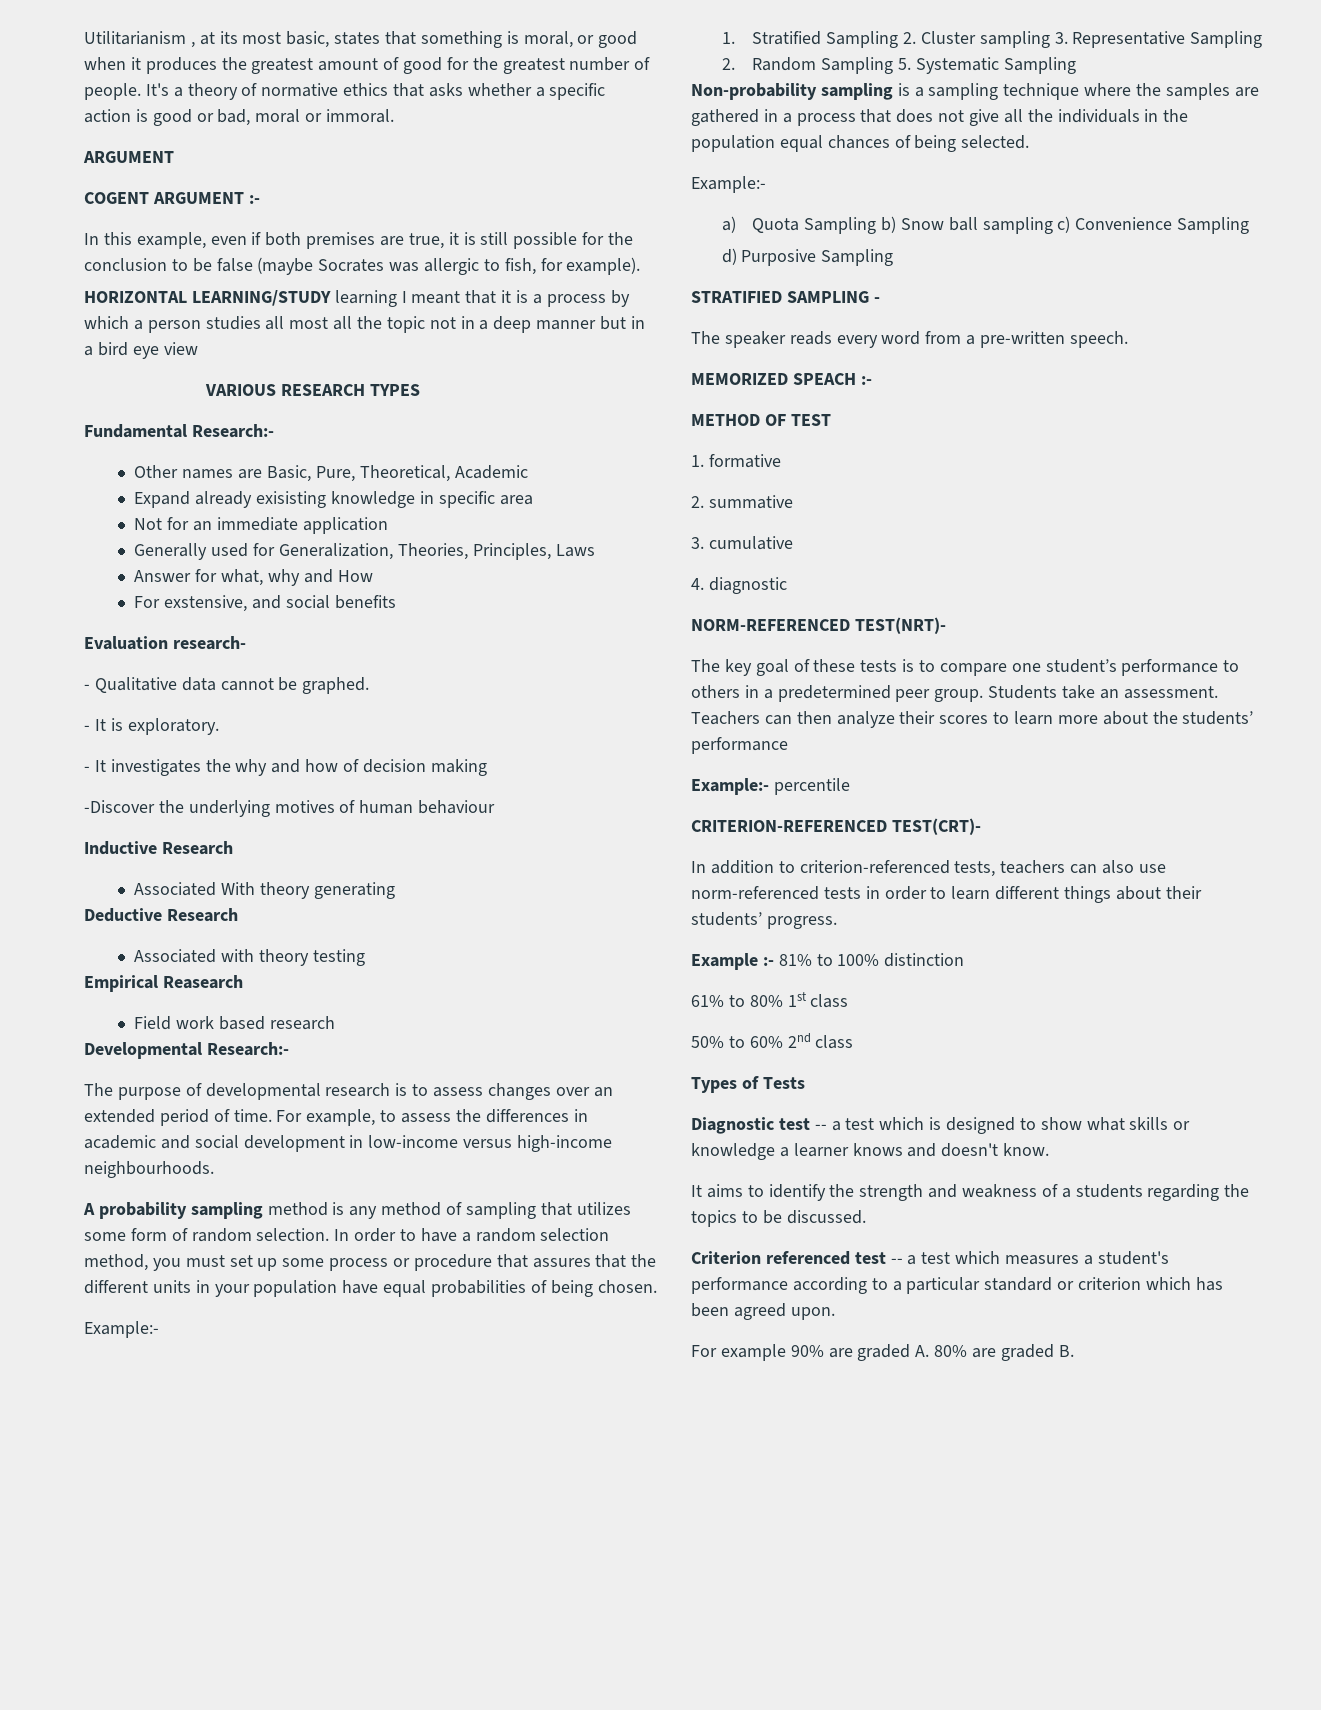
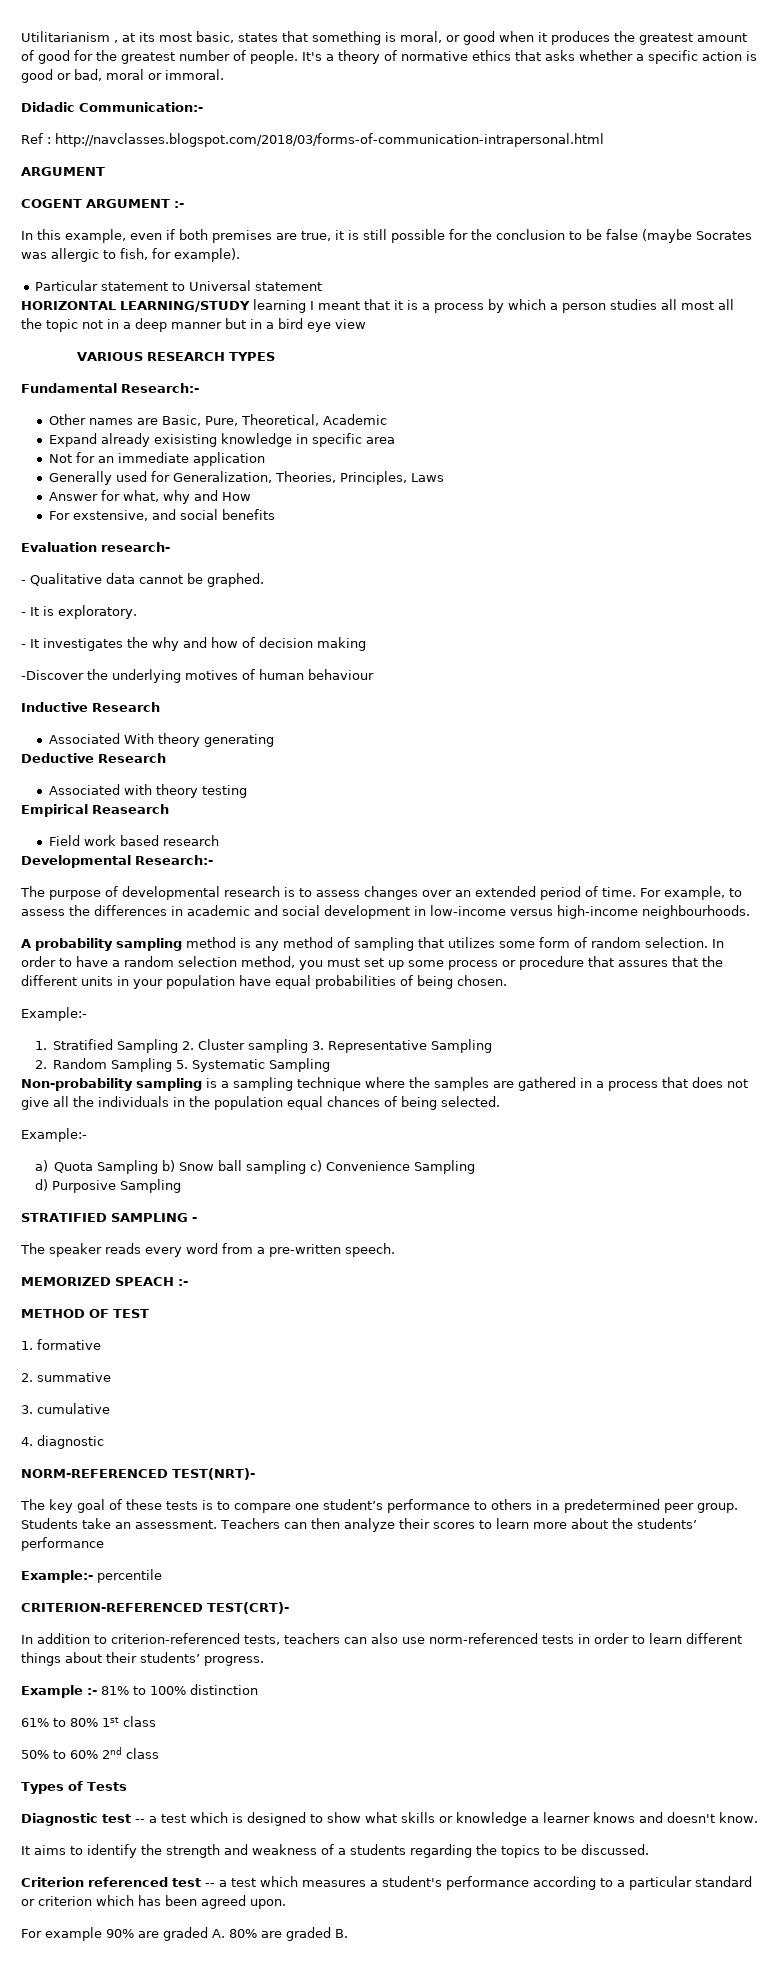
+ Didadic Communication:-
+ Ref : http://navclasses.blogspot.com/2018/03/forms-of-communication-intrapersonal.html
+ Particular statement to Universal statement

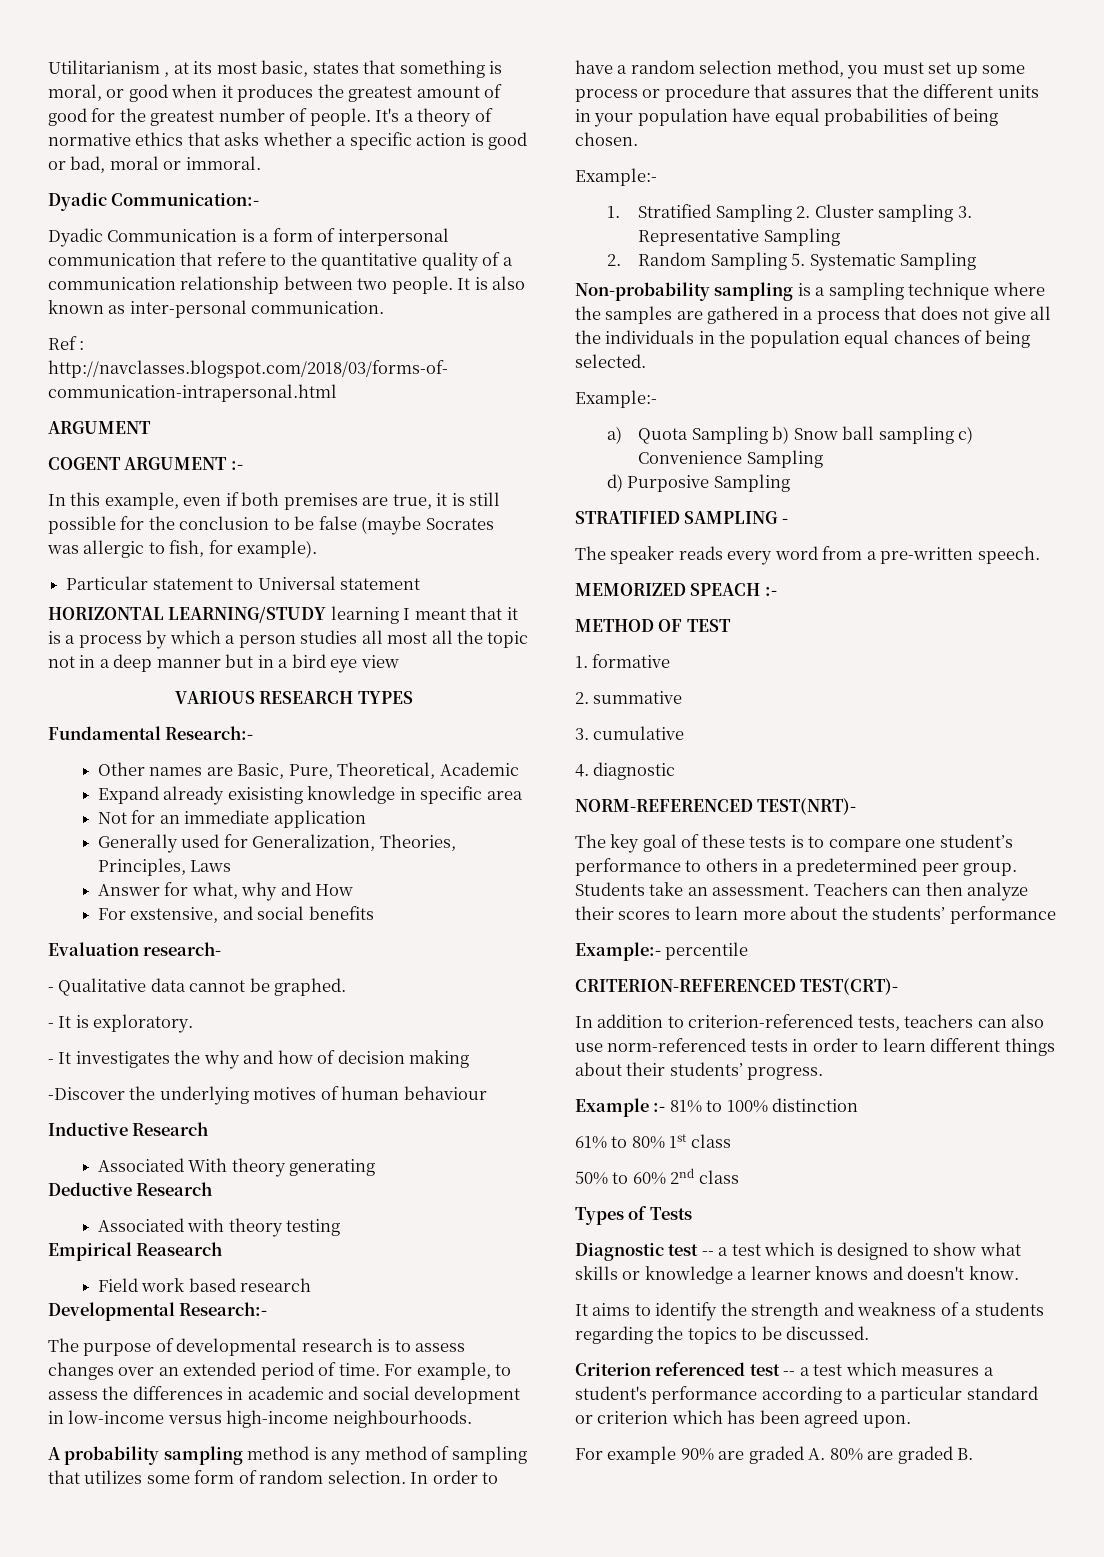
- Didadic Communication:-
+ Dyadic Communication:-
+ Dyadic Communication is a form of interpersonal communication that refere to the quantitative quality of a communication relationship between two people. It is also known as inter-personal communication.

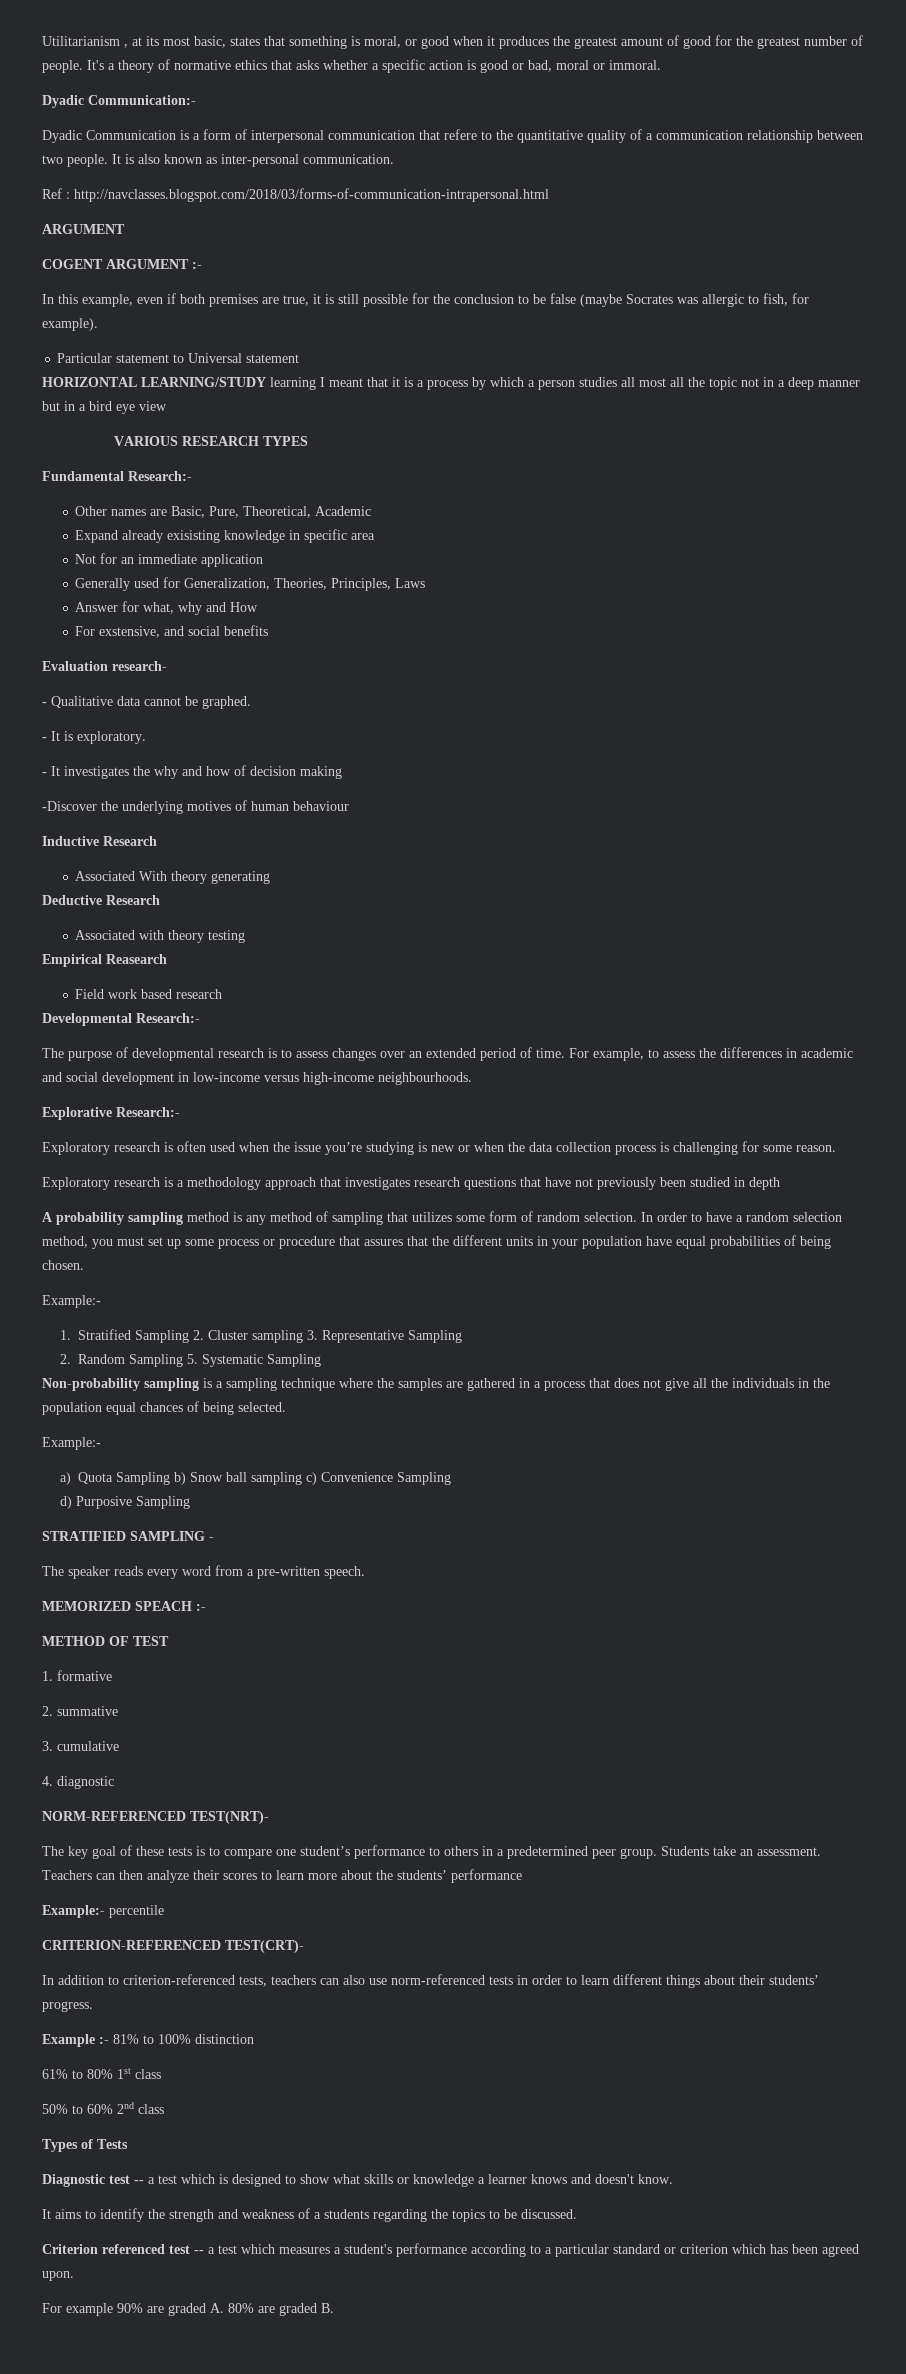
+ Explorative Research:-
+ Exploratory research is often used when the issue you’re studying is new or when the data collection process is challenging for some reason.
+ Exploratory research is a methodology approach that investigates research questions that have not previously been studied in depth

